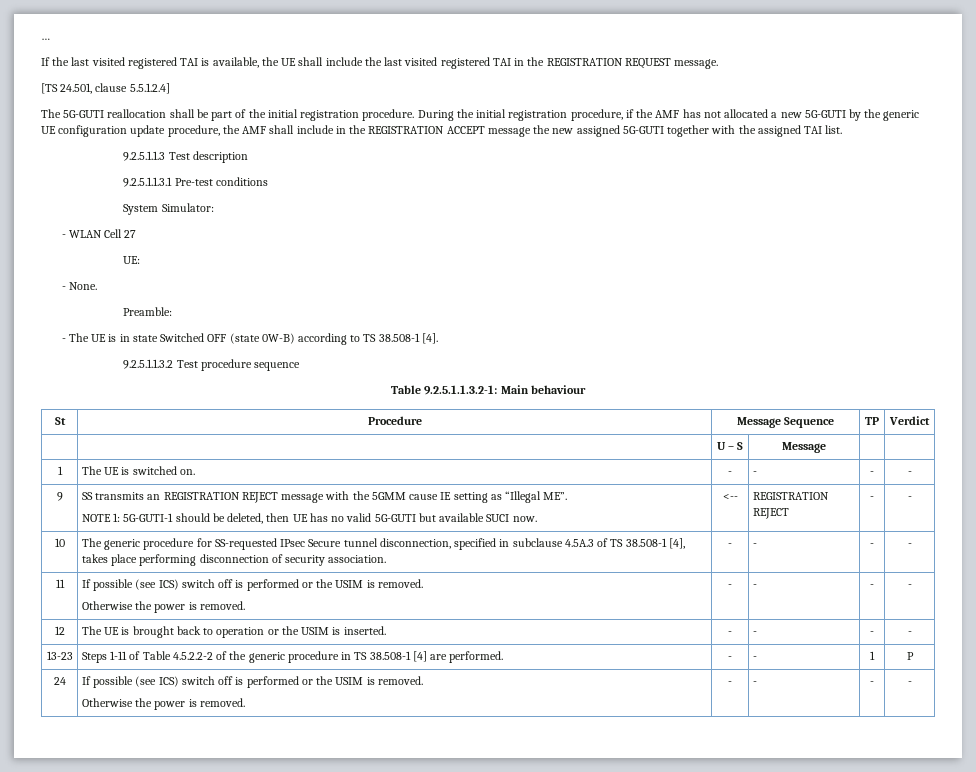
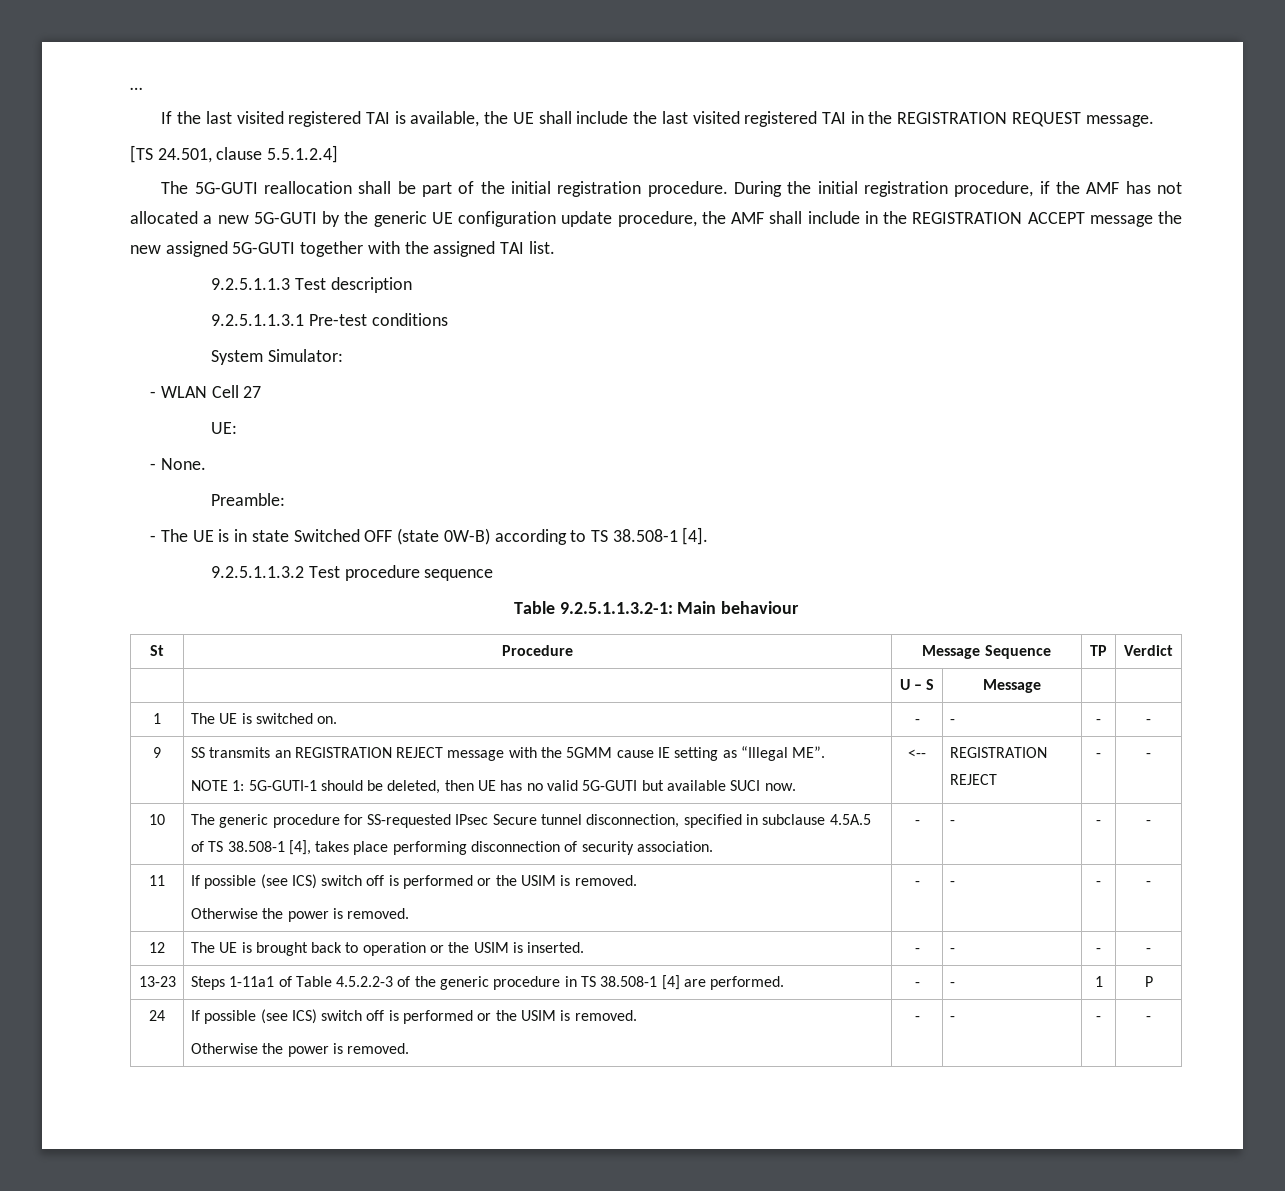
- 10 | The generic procedure for SS-requested IPsec Secure tunnel disconnection, specified in subclause 4.5A.3 of TS 38.508-1 [4], takes place performing disconnection of security association. | - | - | - | -
+ 10 | The generic procedure for SS-requested IPsec Secure tunnel disconnection, specified in subclause 4.5A.5 of TS 38.508-1 [4], takes place performing disconnection of security association. | - | - | - | -
- 13-23 | Steps 1-11 of Table 4.5.2.2-2 of the generic procedure in TS 38.508-1 [4] are performed. | - | - | 1 | P
+ 13-23 | Steps 1-11a1 of Table 4.5.2.2-3 of the generic procedure in TS 38.508-1 [4] are performed. | - | - | 1 | P

